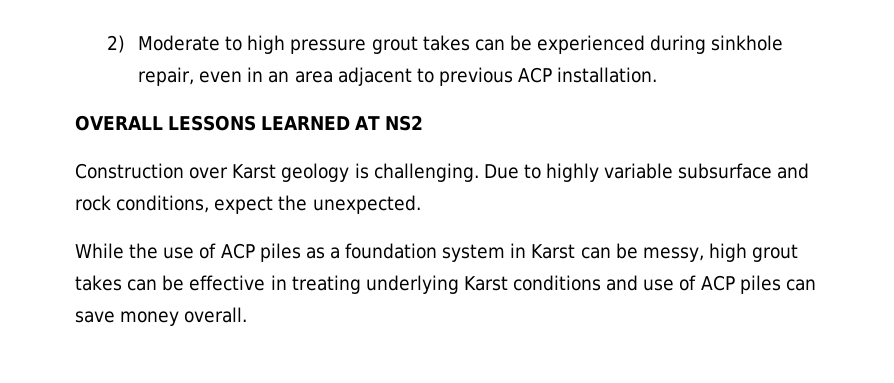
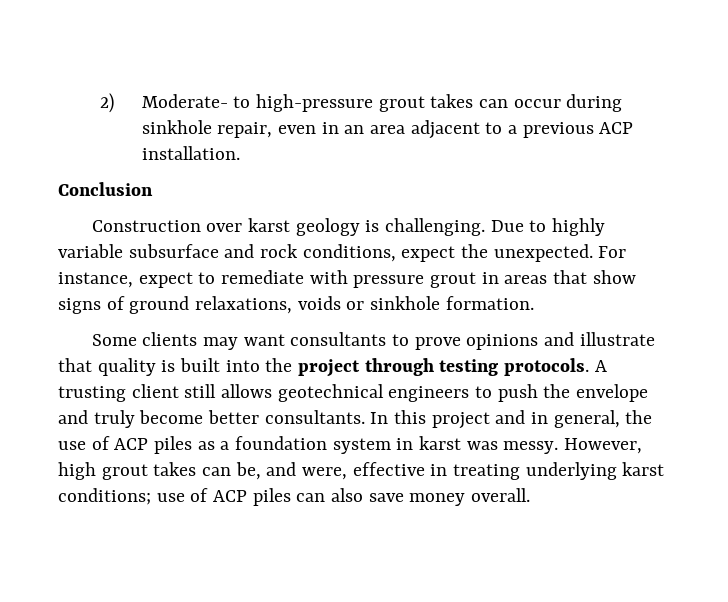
- 2) Moderate to high pressure grout takes can be experienced during sinkhole repair, even in an area adjacent to previous ACP installation.
+ 2) Moderate- to high-pressure grout takes can occur during sinkhole repair, even in an area adjacent to a previous ACP installation.
- OVERALL LESSONS LEARNED AT NS2
+ Conclusion
- Construction over Karst geology is challenging.
+ Construction over karst geology is challenging.
- Due to highly variable subsurface and rock conditions, expect the unexpected.
- While the use of ACP piles as a foundation system in Karst can be messy, high grout takes can be effective in treating underlying Karst conditions and use of ACP piles can save money overall.
+ Due to highly variable subsurface and rock conditions, expect the unexpected. For instance, expect to remediate with pressure grout in areas that show signs of ground relaxations, voids or sinkhole formation.
+ Some clients may want consultants to prove opinions and illustrate that quality is built into the project through testing protocols. A trusting client still allows geotechnical engineers to push the envelope and truly become better consultants. In this project and in general, the use of ACP piles as a foundation system in karst was messy. However, high grout takes can be, and were, effective in treating underlying karst conditions; use of ACP piles can also save money overall.

